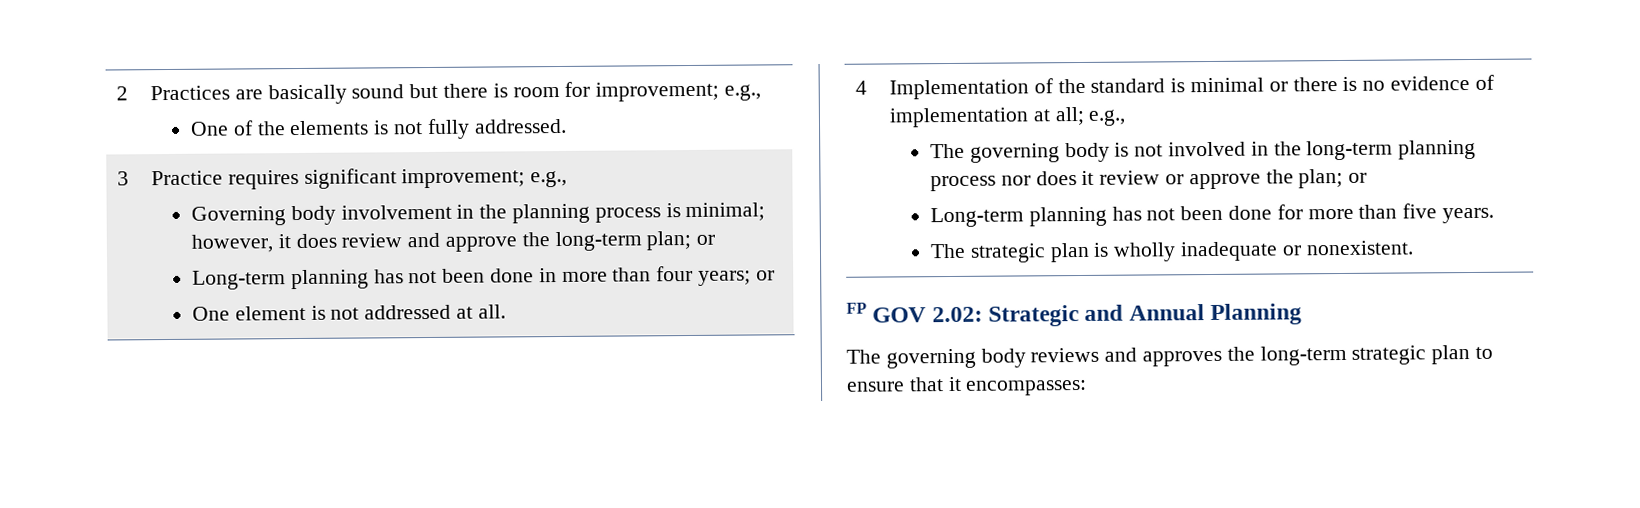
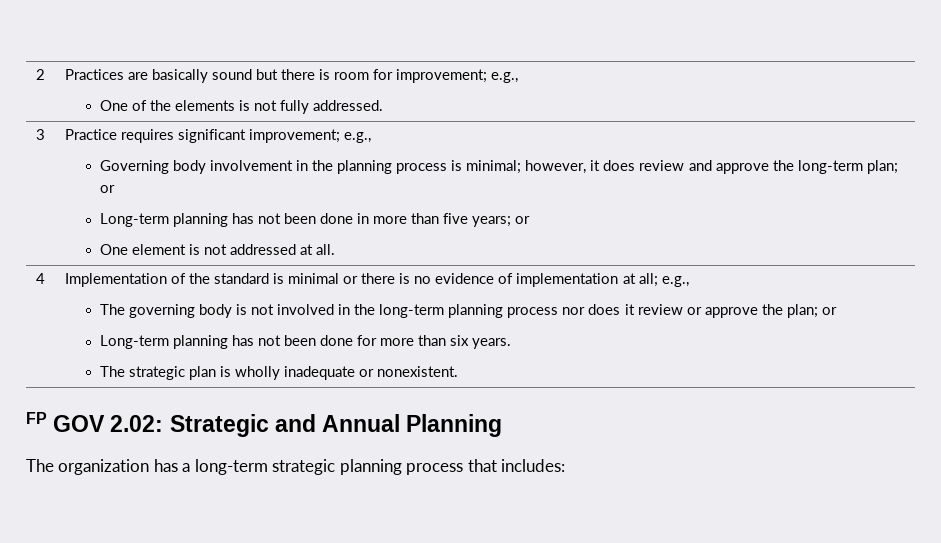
- Long-term planning has not been done in more than four years; or
+ Long-term planning has not been done in more than five years; or
- Long-term planning has not been done for more than five years.
+ Long-term planning has not been done for more than six years.
- The governing body reviews and approves the long-term strategic plan to ensure that it encompasses:
+ The organization has a long-term strategic planning process that includes:

